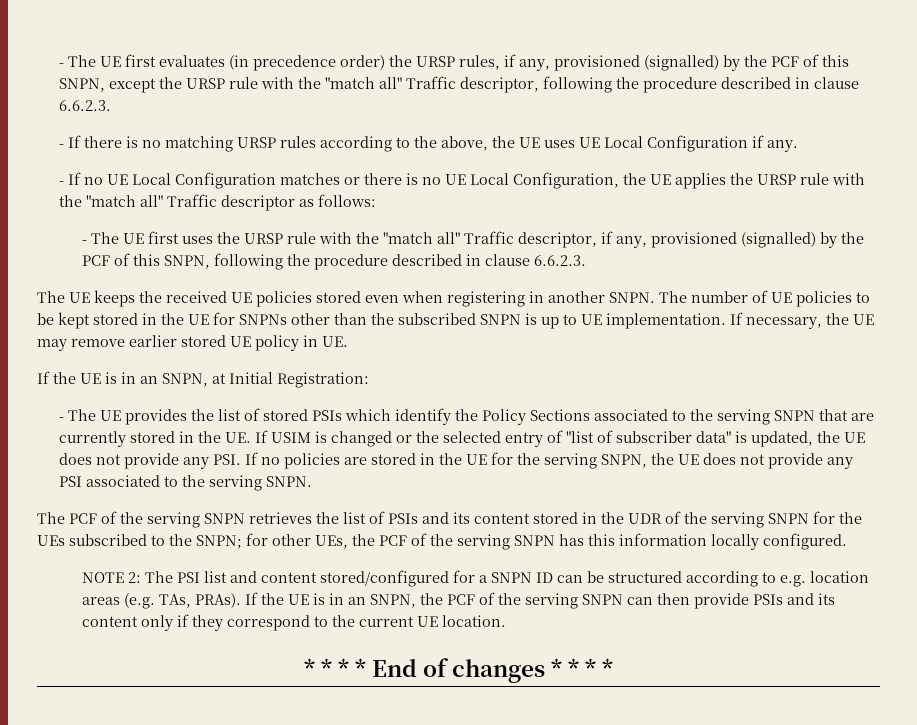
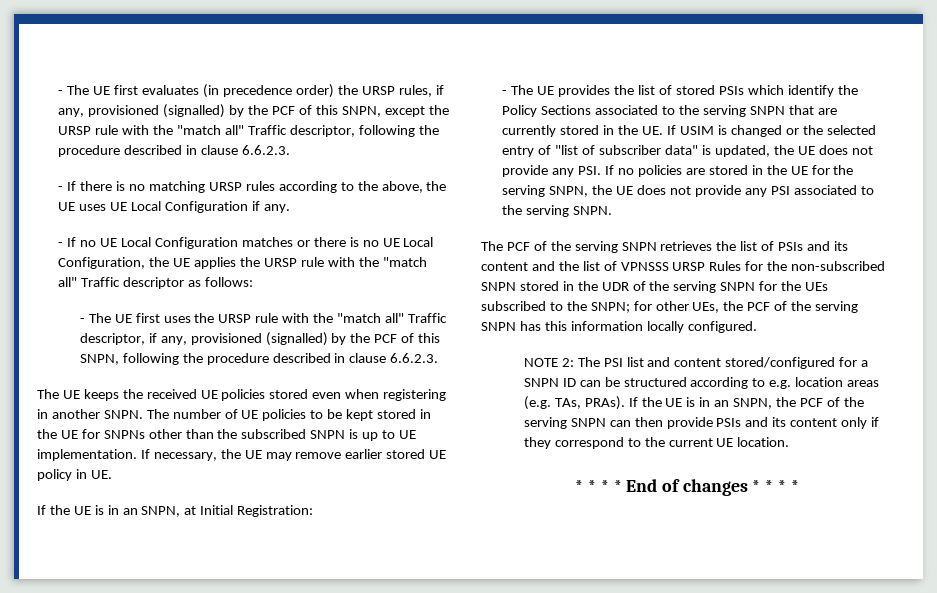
- The PCF of the serving SNPN retrieves the list of PSIs and its content stored in the UDR of the serving SNPN for the UEs subscribed to the SNPN; for other UEs, the PCF of the serving SNPN has this information locally configured.
+ The PCF of the serving SNPN retrieves the list of PSIs and its content and the list of VPNSSS URSP Rules for the non-subscribed SNPN stored in the UDR of the serving SNPN for the UEs subscribed to the SNPN; for other UEs, the PCF of the serving SNPN has this information locally configured.

